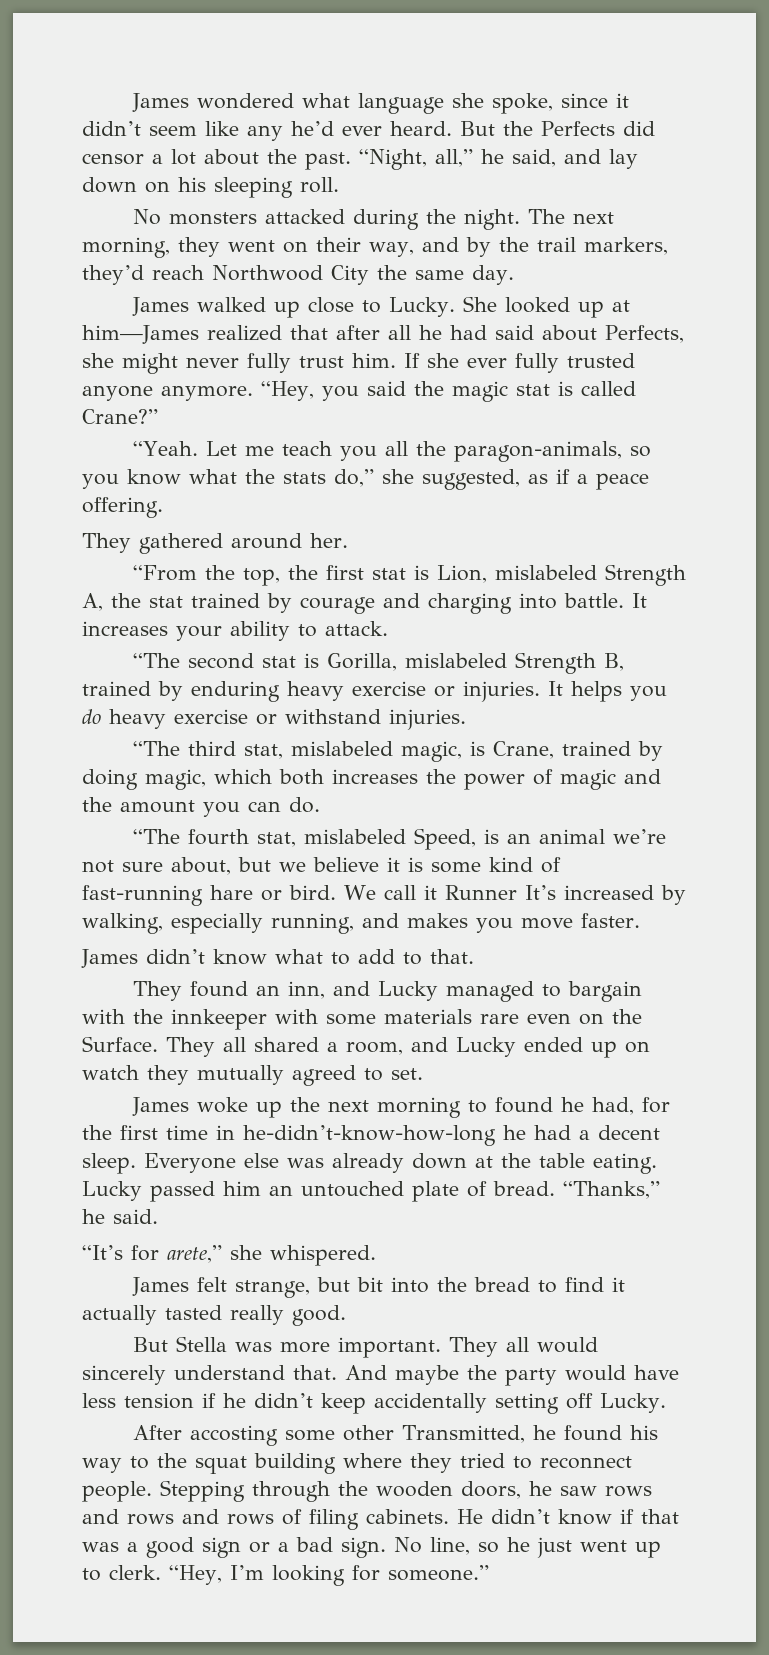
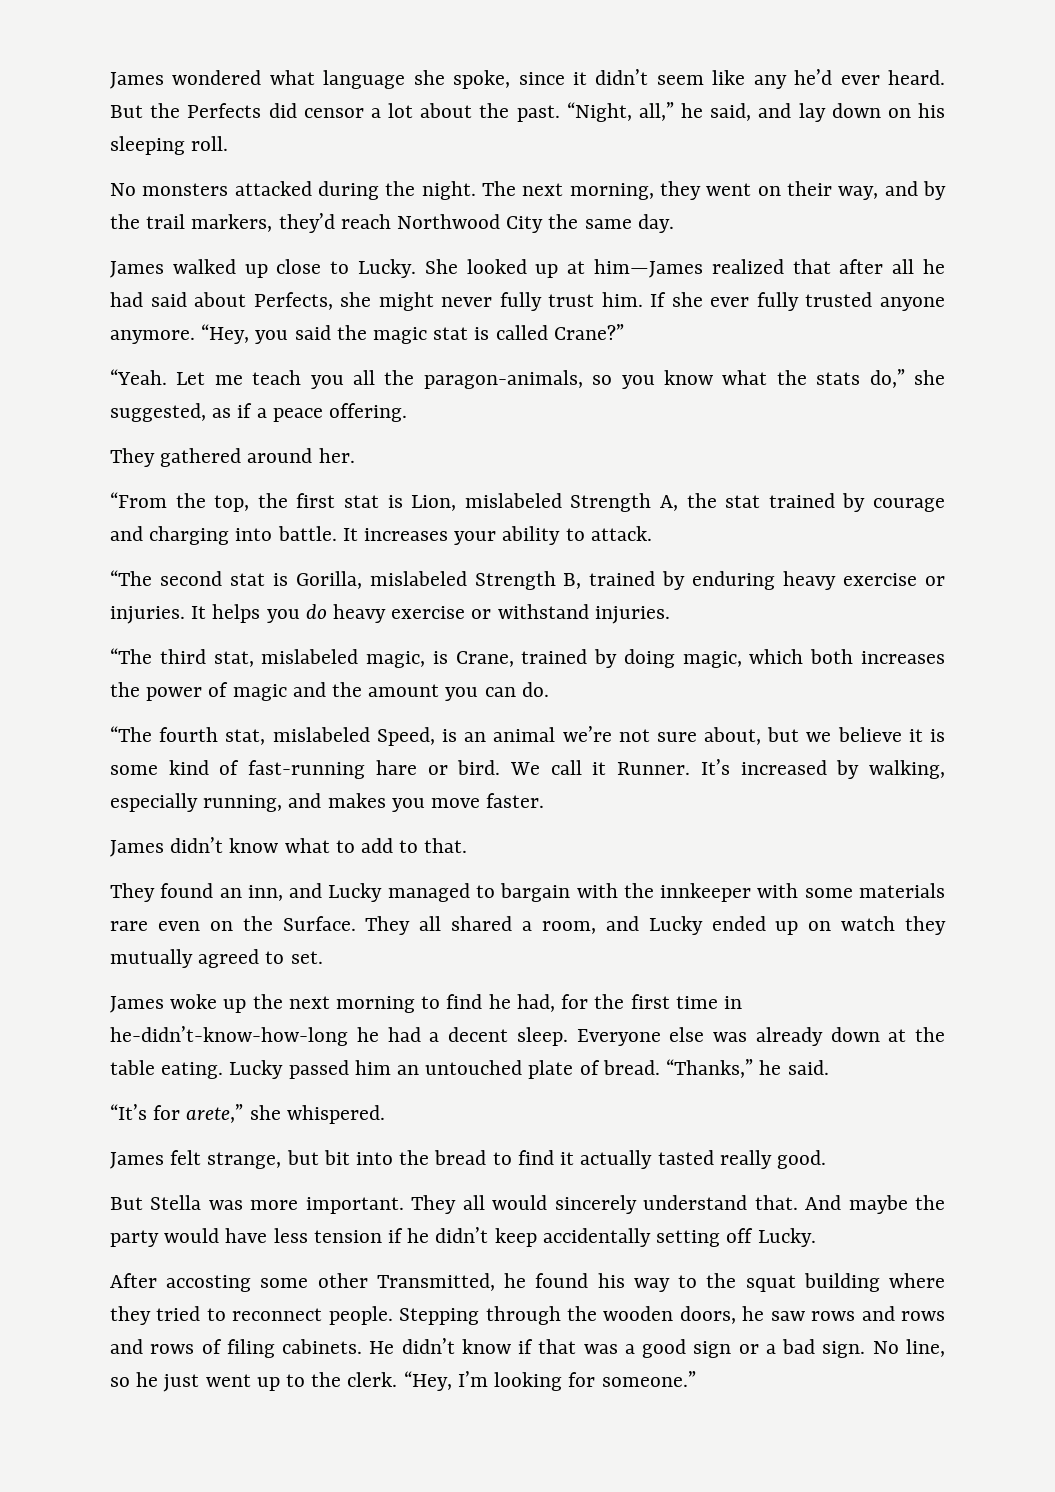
- We call it Runner It’s increased by walking, especially running, and makes you move faster.
+ We call it Runner. It’s increased by walking, especially running, and makes you move faster.
- James woke up the next morning to found he had, for the first time in he-didn’t-know-how-long he had a decent sleep.
+ James woke up the next morning to find he had, for the first time in he-didn’t-know-how-long he had a decent sleep.
- No line, so he just went up to clerk.
+ No line, so he just went up to the clerk.

